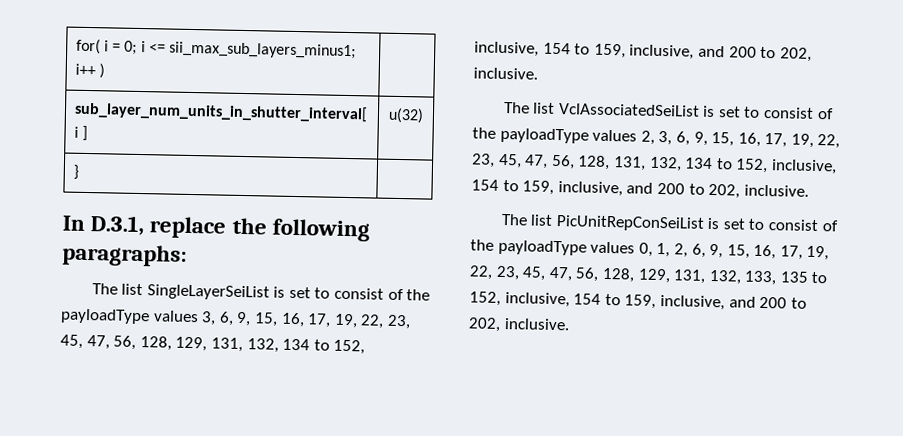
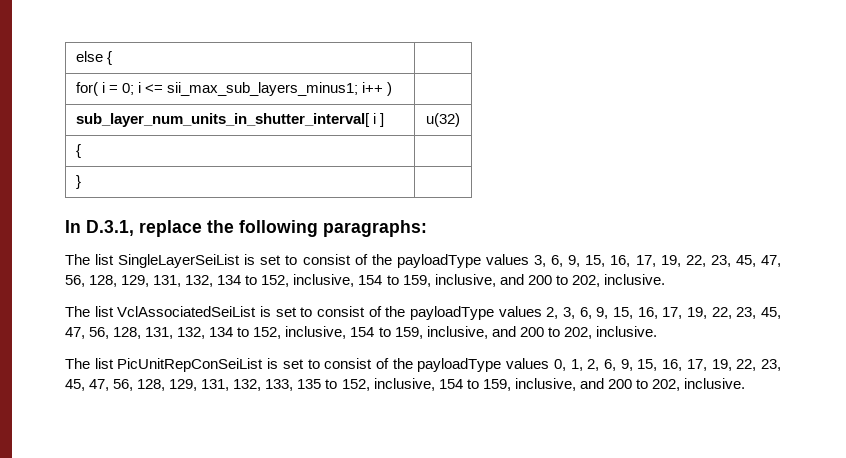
+ else { |
  sub_layer_num_units_in_shutter_interval[ i ] | u(32)
+ { |

